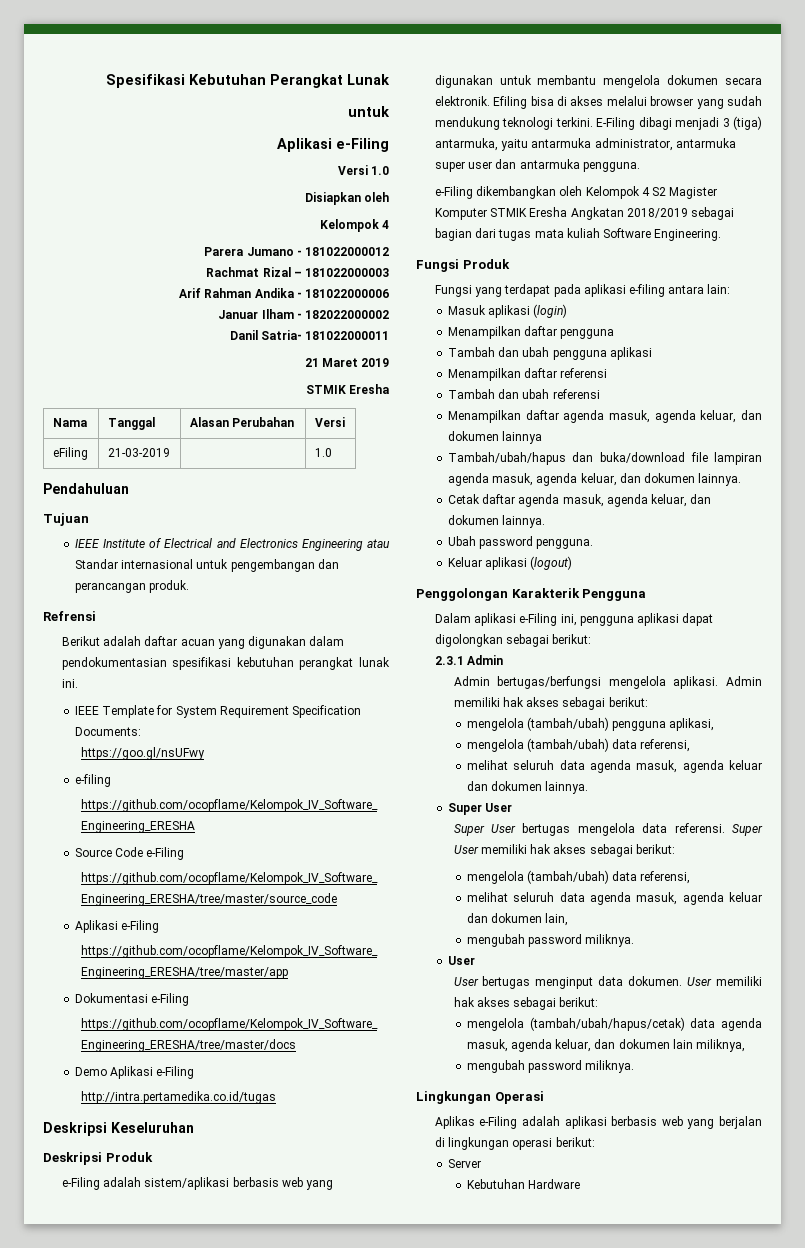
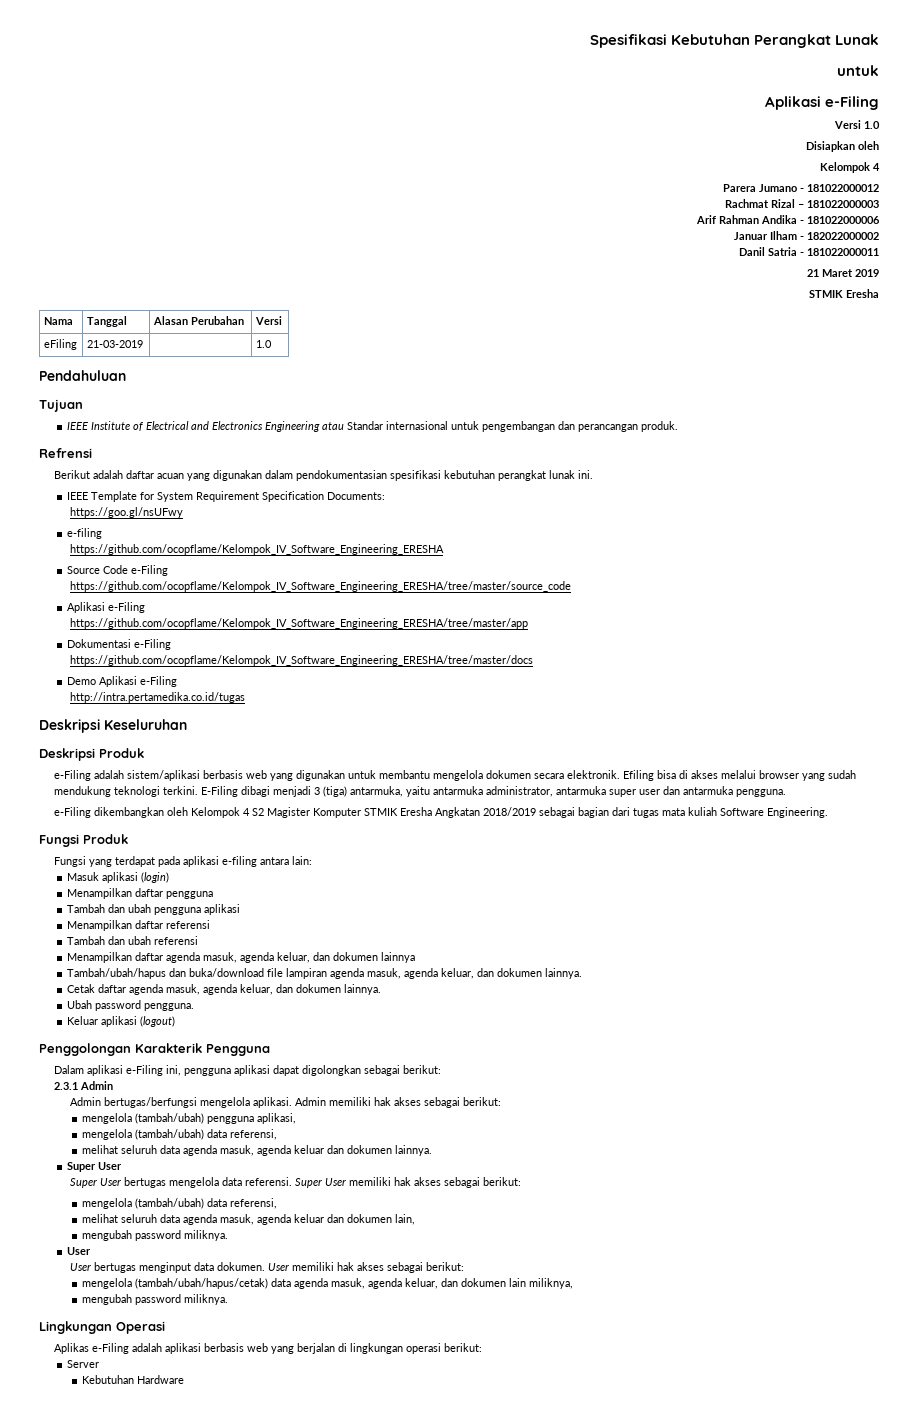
- Danil Satria- 181022000011
+ Danil Satria - 181022000011

